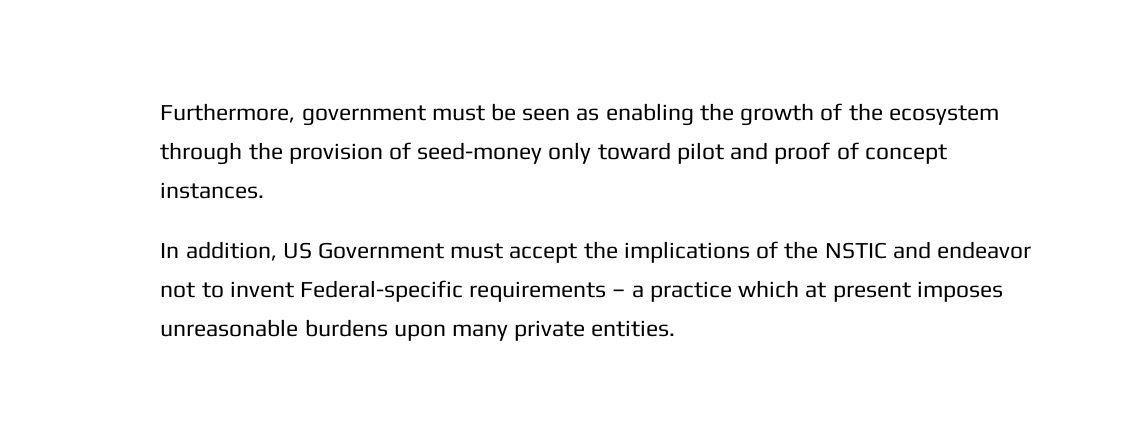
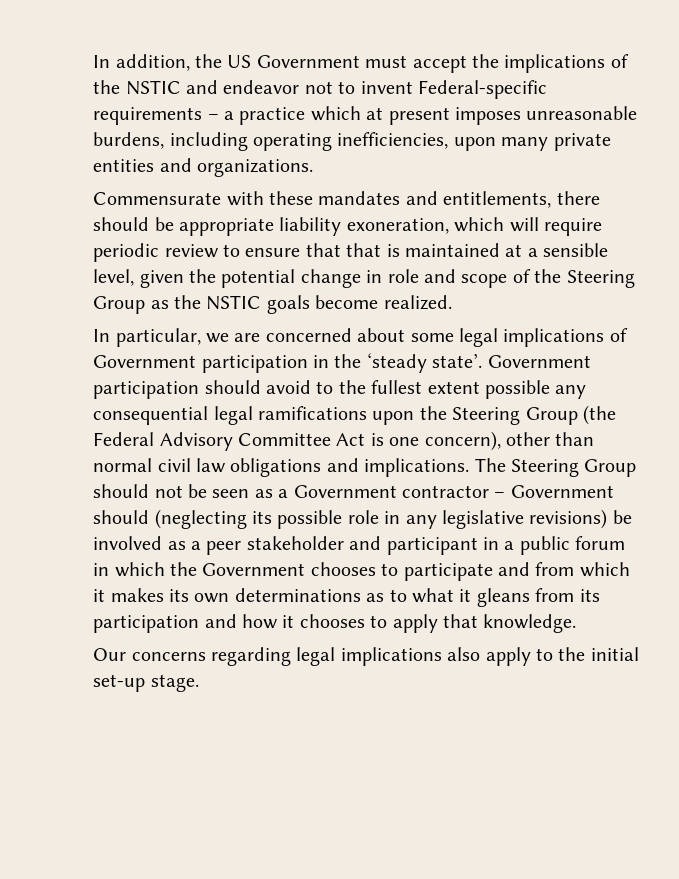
- Furthermore, government must be seen as enabling the growth of the ecosystem through the provision of seed-money only toward pilot and proof of concept instances.
- In addition, US Government must accept the implications of the NSTIC and endeavor not to invent Federal-specific requirements – a practice which at present imposes unreasonable burdens upon many private entities.
+ In addition, the US Government must accept the implications of the NSTIC and endeavor not to invent Federal-specific requirements – a practice which at present imposes unreasonable burdens, including operating inefficiencies, upon many private entities and organizations.
+ Commensurate with these mandates and entitlements, there should be appropriate liability exoneration, which will require periodic review to ensure that that is maintained at a sensible level, given the potential change in role and scope of the Steering Group as the NSTIC goals become realized.
+ In particular, we are concerned about some legal implications of Government participation in the ‘steady state’. Government participation should avoid to the fullest extent possible any consequential legal ramifications upon the Steering Group (the Federal Advisory Committee Act is one concern), other than normal civil law obligations and implications. The Steering Group should not be seen as a Government contractor – Government should (neglecting its possible role in any legislative revisions) be involved as a peer stakeholder and participant in a public forum in which the Government chooses to participate and from which it makes its own determinations as to what it gleans from its participation and how it chooses to apply that knowledge.
+ Our concerns regarding legal implications also apply to the initial set-up stage.

